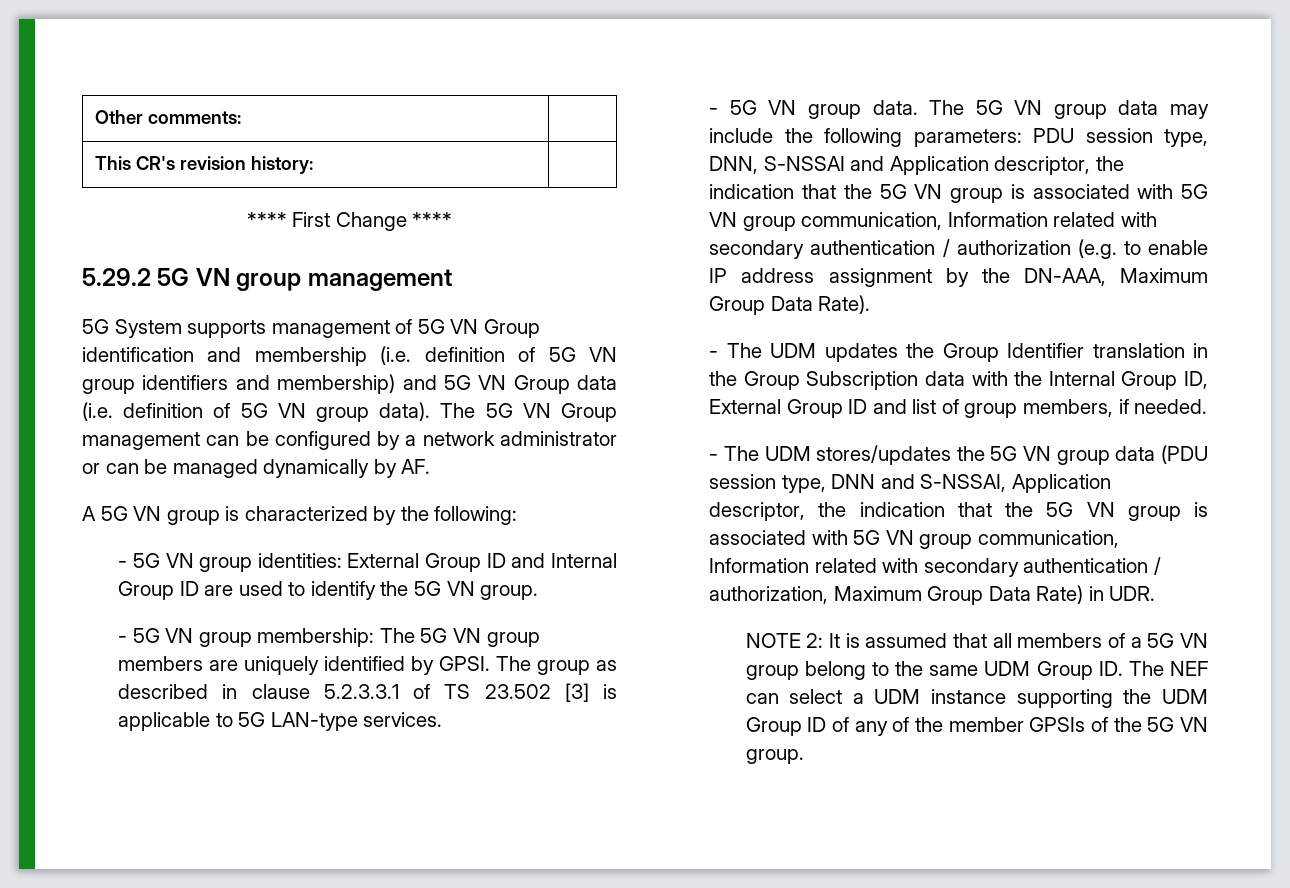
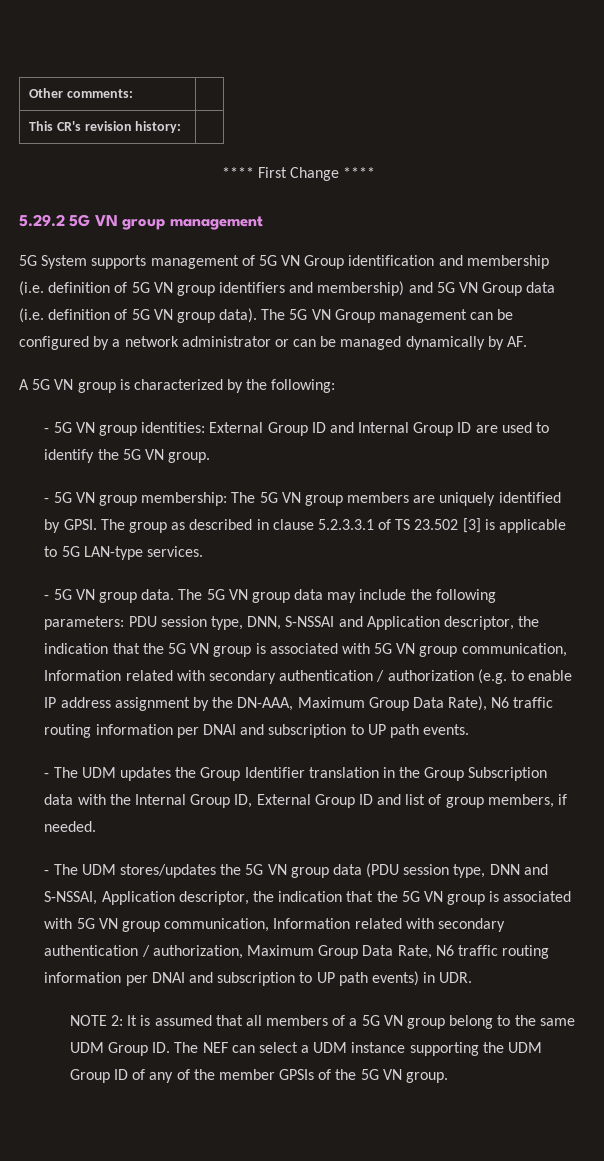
- The 5G VN group data may include the following parameters: PDU session type, DNN, S-NSSAI and Application descriptor, the indication that the 5G VN group is associated with 5G VN group communication, Information related with secondary authentication / authorization (e.g. to enable IP address assignment by the DN-AAA, Maximum Group Data Rate).
+ The 5G VN group data may include the following parameters: PDU session type, DNN, S-NSSAI and Application descriptor, the indication that the 5G VN group is associated with 5G VN group communication, Information related with secondary authentication / authorization (e.g. to enable IP address assignment by the DN-AAA, Maximum Group Data Rate), N6 traffic routing information per DNAI and subscription to UP path events.
- - The UDM stores/updates the 5G VN group data (PDU session type, DNN and S-NSSAI, Application descriptor, the indication that the 5G VN group is associated with 5G VN group communication, Information related with secondary authentication / authorization, Maximum Group Data Rate) in UDR.
+ - The UDM stores/updates the 5G VN group data (PDU session type, DNN and S-NSSAI, Application descriptor, the indication that the 5G VN group is associated with 5G VN group communication, Information related with secondary authentication / authorization, Maximum Group Data Rate, N6 traffic routing information per DNAI and subscription to UP path events) in UDR.

